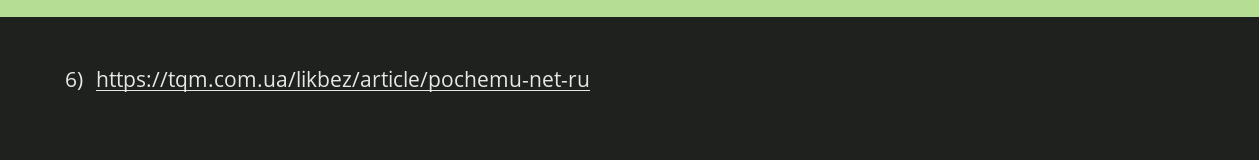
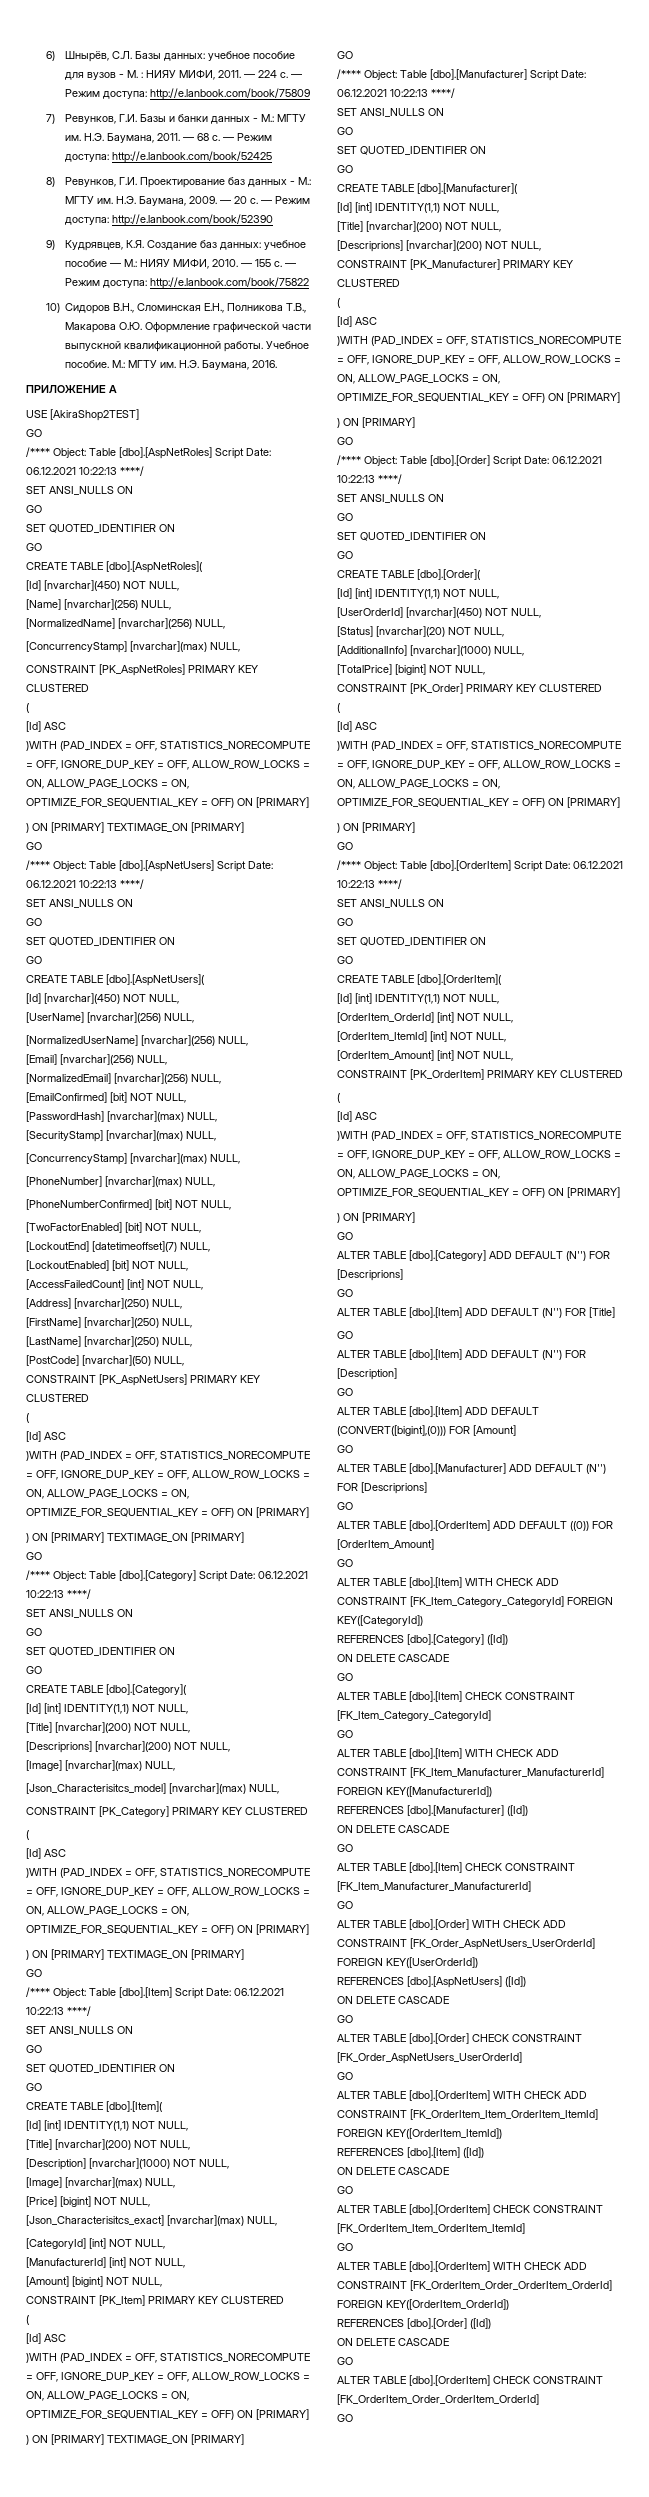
- 6) https://tqm.com.ua/likbez/article/pochemu-net-ru
+ 6) Шнырёв, С.Л. Базы данных: учебное пособие для вузов - М. : НИЯУ МИФИ, 2011. — 224 с. — Режим доступа: http://e.lanbook.com/book/75809
+ 7) Ревунков, Г.И. Базы и банки данных - М.: МГТУ им. Н.Э. Баумана, 2011. — 68 с. — Режим доступа: http://e.lanbook.com/book/52425
+ 8) Ревунков, Г.И. Проектирование баз данных - М.: МГТУ им. Н.Э. Баумана, 2009. — 20 с. — Режим доступа: http://e.lanbook.com/book/52390
+ 9) Кудрявцев, К.Я. Создание баз данных: учебное пособие — М.: НИЯУ МИФИ, 2010. — 155 с. — Режим доступа: http://e.lanbook.com/book/75822
+ 10) Сидоров В.Н., Сломинская Е.Н., Полникова Т.В., Макарова О.Ю. Оформление графической части выпускной квалификационной работы. Учебное пособие. М.: МГТУ им. Н.Э. Баумана, 2016.
+ ПРИЛОЖЕНИЕ А
+ USE [AkiraShop2TEST]
+ GO
+ /**** Object: Table [dbo].[AspNetRoles] Script Date: 06.12.2021 10:22:13 ****/
+ SET ANSI_NULLS ON
+ GO
+ SET QUOTED_IDENTIFIER ON
+ GO
+ CREATE TABLE [dbo].[AspNetRoles](
+ [Id] [nvarchar](450) NOT NULL,
+ [Name] [nvarchar](256) NULL,
+ [NormalizedName] [nvarchar](256) NULL,
+ [ConcurrencyStamp] [nvarchar](max) NULL,
+ CONSTRAINT [PK_AspNetRoles] PRIMARY KEY CLUSTERED
+ (
+ [Id] ASC
+ )WITH (PAD_INDEX = OFF, STATISTICS_NORECOMPUTE = OFF, IGNORE_DUP_KEY = OFF, ALLOW_ROW_LOCKS = ON, ALLOW_PAGE_LOCKS = ON, OPTIMIZE_FOR_SEQUENTIAL_KEY = OFF) ON [PRIMARY]
+ ) ON [PRIMARY] TEXTIMAGE_ON [PRIMARY]
+ GO
+ /**** Object: Table [dbo].[AspNetUsers] Script Date: 06.12.2021 10:22:13 ****/
+ SET ANSI_NULLS ON
+ GO
+ SET QUOTED_IDENTIFIER ON
+ GO
+ CREATE TABLE [dbo].[AspNetUsers](
+ [Id] [nvarchar](450) NOT NULL,
+ [UserName] [nvarchar](256) NULL,
+ [NormalizedUserName] [nvarchar](256) NULL,
+ [Email] [nvarchar](256) NULL,
+ [NormalizedEmail] [nvarchar](256) NULL,
+ [EmailConfirmed] [bit] NOT NULL,
+ [PasswordHash] [nvarchar](max) NULL,
+ [SecurityStamp] [nvarchar](max) NULL,
+ [ConcurrencyStamp] [nvarchar](max) NULL,
+ [PhoneNumber] [nvarchar](max) NULL,
+ [PhoneNumberConfirmed] [bit] NOT NULL,
+ [TwoFactorEnabled] [bit] NOT NULL,
+ [LockoutEnd] [datetimeoffset](7) NULL,
+ [LockoutEnabled] [bit] NOT NULL,
+ [AccessFailedCount] [int] NOT NULL,
+ [Address] [nvarchar](250) NULL,
+ [FirstName] [nvarchar](250) NULL,
+ [LastName] [nvarchar](250) NULL,
+ [PostCode] [nvarchar](50) NULL,
+ CONSTRAINT [PK_AspNetUsers] PRIMARY KEY CLUSTERED
+ (
+ [Id] ASC
+ )WITH (PAD_INDEX = OFF, STATISTICS_NORECOMPUTE = OFF, IGNORE_DUP_KEY = OFF, ALLOW_ROW_LOCKS = ON, ALLOW_PAGE_LOCKS = ON, OPTIMIZE_FOR_SEQUENTIAL_KEY = OFF) ON [PRIMARY]
+ ) ON [PRIMARY] TEXTIMAGE_ON [PRIMARY]
+ GO
+ /**** Object: Table [dbo].[Category] Script Date: 06.12.2021 10:22:13 ****/
+ SET ANSI_NULLS ON
+ GO
+ SET QUOTED_IDENTIFIER ON
+ GO
+ CREATE TABLE [dbo].[Category](
+ [Id] [int] IDENTITY(1,1) NOT NULL,
+ [Title] [nvarchar](200) NOT NULL,
+ [Descriprions] [nvarchar](200) NOT NULL,
+ [Image] [nvarchar](max) NULL,
+ [Json_Characterisitcs_model] [nvarchar](max) NULL,
+ CONSTRAINT [PK_Category] PRIMARY KEY CLUSTERED
+ (
+ [Id] ASC
+ )WITH (PAD_INDEX = OFF, STATISTICS_NORECOMPUTE = OFF, IGNORE_DUP_KEY = OFF, ALLOW_ROW_LOCKS = ON, ALLOW_PAGE_LOCKS = ON, OPTIMIZE_FOR_SEQUENTIAL_KEY = OFF) ON [PRIMARY]
+ ) ON [PRIMARY] TEXTIMAGE_ON [PRIMARY]
+ GO
+ /**** Object: Table [dbo].[Item] Script Date: 06.12.2021 10:22:13 ****/
+ SET ANSI_NULLS ON
+ GO
+ SET QUOTED_IDENTIFIER ON
+ GO
+ CREATE TABLE [dbo].[Item](
+ [Id] [int] IDENTITY(1,1) NOT NULL,
+ [Title] [nvarchar](200) NOT NULL,
+ [Description] [nvarchar](1000) NOT NULL,
+ [Image] [nvarchar](max) NULL,
+ [Price] [bigint] NOT NULL,
+ [Json_Characterisitcs_exact] [nvarchar](max) NULL,
+ [CategoryId] [int] NOT NULL,
+ [ManufacturerId] [int] NOT NULL,
+ [Amount] [bigint] NOT NULL,
+ CONSTRAINT [PK_Item] PRIMARY KEY CLUSTERED
+ (
+ [Id] ASC
+ )WITH (PAD_INDEX = OFF, STATISTICS_NORECOMPUTE = OFF, IGNORE_DUP_KEY = OFF, ALLOW_ROW_LOCKS = ON, ALLOW_PAGE_LOCKS = ON, OPTIMIZE_FOR_SEQUENTIAL_KEY = OFF) ON [PRIMARY]
+ ) ON [PRIMARY] TEXTIMAGE_ON [PRIMARY]
+ GO
+ /**** Object: Table [dbo].[Manufacturer] Script Date: 06.12.2021 10:22:13 ****/
+ SET ANSI_NULLS ON
+ GO
+ SET QUOTED_IDENTIFIER ON
+ GO
+ CREATE TABLE [dbo].[Manufacturer](
+ [Id] [int] IDENTITY(1,1) NOT NULL,
+ [Title] [nvarchar](200) NOT NULL,
+ [Descriprions] [nvarchar](200) NOT NULL,
+ CONSTRAINT [PK_Manufacturer] PRIMARY KEY CLUSTERED
+ (
+ [Id] ASC
+ )WITH (PAD_INDEX = OFF, STATISTICS_NORECOMPUTE = OFF, IGNORE_DUP_KEY = OFF, ALLOW_ROW_LOCKS = ON, ALLOW_PAGE_LOCKS = ON, OPTIMIZE_FOR_SEQUENTIAL_KEY = OFF) ON [PRIMARY]
+ ) ON [PRIMARY]
+ GO
+ /**** Object: Table [dbo].[Order] Script Date: 06.12.2021 10:22:13 ****/
+ SET ANSI_NULLS ON
+ GO
+ SET QUOTED_IDENTIFIER ON
+ GO
+ CREATE TABLE [dbo].[Order](
+ [Id] [int] IDENTITY(1,1) NOT NULL,
+ [UserOrderId] [nvarchar](450) NOT NULL,
+ [Status] [nvarchar](20) NOT NULL,
+ [AdditionalInfo] [nvarchar](1000) NULL,
+ [TotalPrice] [bigint] NOT NULL,
+ CONSTRAINT [PK_Order] PRIMARY KEY CLUSTERED
+ (
+ [Id] ASC
+ )WITH (PAD_INDEX = OFF, STATISTICS_NORECOMPUTE = OFF, IGNORE_DUP_KEY = OFF, ALLOW_ROW_LOCKS = ON, ALLOW_PAGE_LOCKS = ON, OPTIMIZE_FOR_SEQUENTIAL_KEY = OFF) ON [PRIMARY]
+ ) ON [PRIMARY]
+ GO
+ /**** Object: Table [dbo].[OrderItem] Script Date: 06.12.2021 10:22:13 ****/
+ SET ANSI_NULLS ON
+ GO
+ SET QUOTED_IDENTIFIER ON
+ GO
+ CREATE TABLE [dbo].[OrderItem](
+ [Id] [int] IDENTITY(1,1) NOT NULL,
+ [OrderItem_OrderId] [int] NOT NULL,
+ [OrderItem_ItemId] [int] NOT NULL,
+ [OrderItem_Amount] [int] NOT NULL,
+ CONSTRAINT [PK_OrderItem] PRIMARY KEY CLUSTERED
+ (
+ [Id] ASC
+ )WITH (PAD_INDEX = OFF, STATISTICS_NORECOMPUTE = OFF, IGNORE_DUP_KEY = OFF, ALLOW_ROW_LOCKS = ON, ALLOW_PAGE_LOCKS = ON, OPTIMIZE_FOR_SEQUENTIAL_KEY = OFF) ON [PRIMARY]
+ ) ON [PRIMARY]
+ GO
+ ALTER TABLE [dbo].[Category] ADD DEFAULT (N'') FOR [Descriprions]
+ GO
+ ALTER TABLE [dbo].[Item] ADD DEFAULT (N'') FOR [Title]
+ GO
+ ALTER TABLE [dbo].[Item] ADD DEFAULT (N'') FOR [Description]
+ GO
+ ALTER TABLE [dbo].[Item] ADD DEFAULT (CONVERT([bigint],(0))) FOR [Amount]
+ GO
+ ALTER TABLE [dbo].[Manufacturer] ADD DEFAULT (N'') FOR [Descriprions]
+ GO
+ ALTER TABLE [dbo].[OrderItem] ADD DEFAULT ((0)) FOR [OrderItem_Amount]
+ GO
+ ALTER TABLE [dbo].[Item] WITH CHECK ADD CONSTRAINT [FK_Item_Category_CategoryId] FOREIGN KEY([CategoryId])
+ REFERENCES [dbo].[Category] ([Id])
+ ON DELETE CASCADE
+ GO
+ ALTER TABLE [dbo].[Item] CHECK CONSTRAINT [FK_Item_Category_CategoryId]
+ GO
+ ALTER TABLE [dbo].[Item] WITH CHECK ADD CONSTRAINT [FK_Item_Manufacturer_ManufacturerId] FOREIGN KEY([ManufacturerId])
+ REFERENCES [dbo].[Manufacturer] ([Id])
+ ON DELETE CASCADE
+ GO
+ ALTER TABLE [dbo].[Item] CHECK CONSTRAINT [FK_Item_Manufacturer_ManufacturerId]
+ GO
+ ALTER TABLE [dbo].[Order] WITH CHECK ADD CONSTRAINT [FK_Order_AspNetUsers_UserOrderId] FOREIGN KEY([UserOrderId])
+ REFERENCES [dbo].[AspNetUsers] ([Id])
+ ON DELETE CASCADE
+ GO
+ ALTER TABLE [dbo].[Order] CHECK CONSTRAINT [FK_Order_AspNetUsers_UserOrderId]
+ GO
+ ALTER TABLE [dbo].[OrderItem] WITH CHECK ADD CONSTRAINT [FK_OrderItem_Item_OrderItem_ItemId] FOREIGN KEY([OrderItem_ItemId])
+ REFERENCES [dbo].[Item] ([Id])
+ ON DELETE CASCADE
+ GO
+ ALTER TABLE [dbo].[OrderItem] CHECK CONSTRAINT [FK_OrderItem_Item_OrderItem_ItemId]
+ GO
+ ALTER TABLE [dbo].[OrderItem] WITH CHECK ADD CONSTRAINT [FK_OrderItem_Order_OrderItem_OrderId] FOREIGN KEY([OrderItem_OrderId])
+ REFERENCES [dbo].[Order] ([Id])
+ ON DELETE CASCADE
+ GO
+ ALTER TABLE [dbo].[OrderItem] CHECK CONSTRAINT [FK_OrderItem_Order_OrderItem_OrderId]
+ GO

